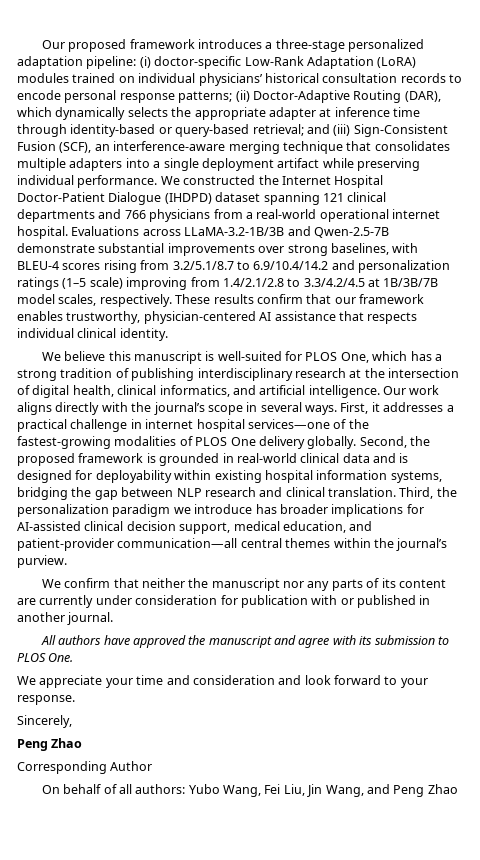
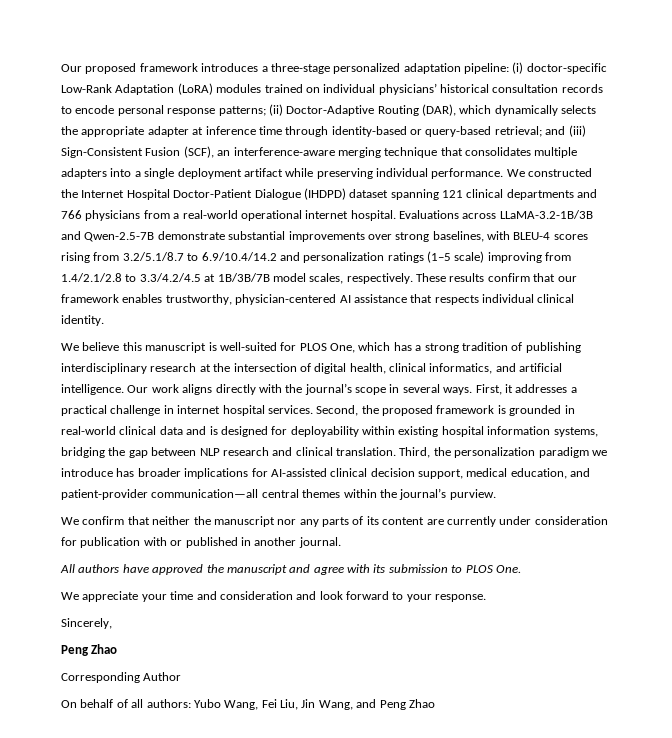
- First, it addresses a practical challenge in internet hospital services—one of the fastest-growing modalities of PLOS One delivery globally.
+ First, it addresses a practical challenge in internet hospital services.

